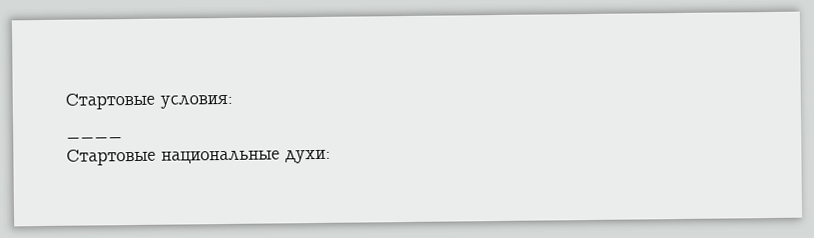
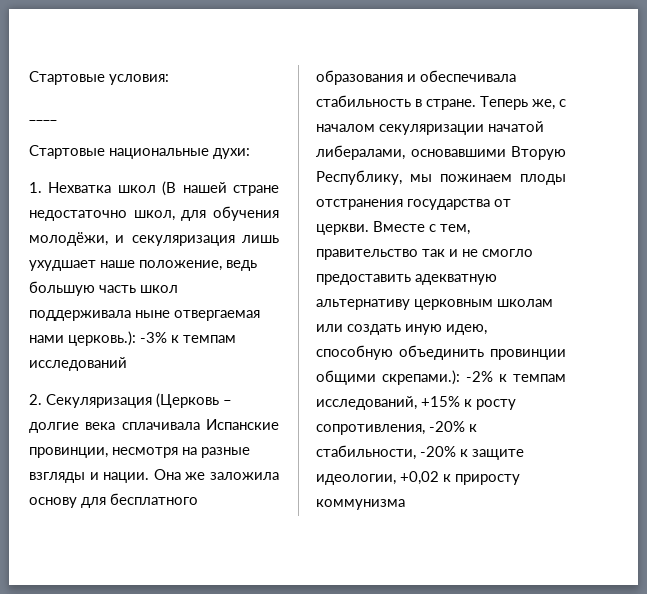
+ 1. Нехватка школ (В нашей стране недостаточно школ, для обучения молодёжи, и секуляризация лишь ухудшает наше положение, ведь большую часть школ поддерживала ныне отвергаемая нами церковь.): -3% к темпам исследований
+ 2. Секуляризация (Церковь – долгие века сплачивала Испанские провинции, несмотря на разные взгляды и нации. Она же заложила основу для бесплатного образования и обеспечивала стабильность в стране. Теперь же, с началом секуляризации начатой либералами, основавшими Вторую Республику, мы пожинаем плоды отстранения государства от церкви. Вместе с тем, правительство так и не смогло предоставить адекватную альтернативу церковным школам или создать иную идею, способную объединить провинции общими скрепами.): -2% к темпам исследований, +15% к росту сопротивления, -20% к стабильности, -20% к защите идеологии, +0,02 к приросту коммунизма

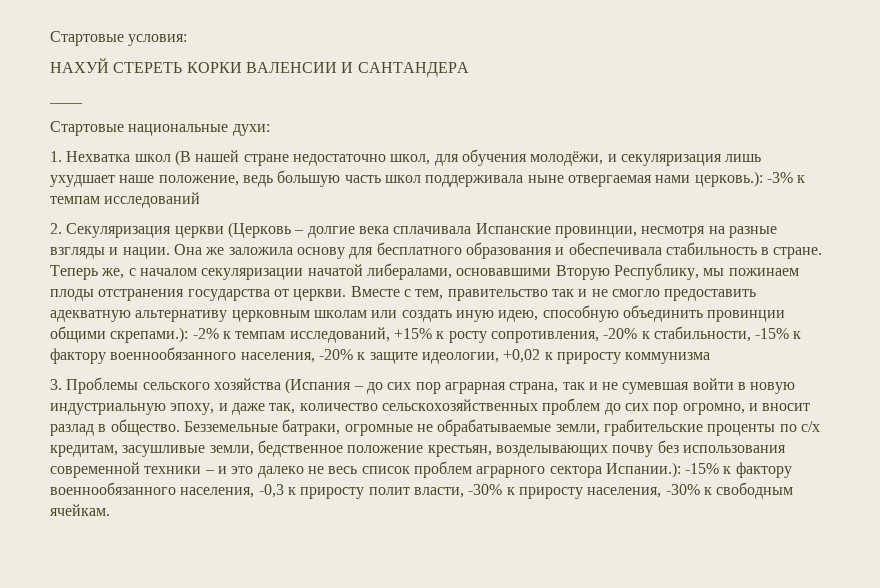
+ НАХУЙ СТЕРЕТЬ КОРКИ ВАЛЕНСИИ И САНТАНДЕРА
- 2. Секуляризация (Церковь – долгие века сплачивала Испанские провинции, несмотря на разные взгляды и нации.
+ 2. Секуляризация церкви (Церковь – долгие века сплачивала Испанские провинции, несмотря на разные взгляды и нации.
- Вместе с тем, правительство так и не смогло предоставить адекватную альтернативу церковным школам или создать иную идею, способную объединить провинции общими скрепами.): -2% к темпам исследований, +15% к росту сопротивления, -20% к стабильности, -20% к защите идеологии, +0,02 к приросту коммунизма
+ Вместе с тем, правительство так и не смогло предоставить адекватную альтернативу церковным школам или создать иную идею, способную объединить провинции общими скрепами.): -2% к темпам исследований, +15% к росту сопротивления, -20% к стабильности, -15% к фактору военнообязанного населения, -20% к защите идеологии, +0,02 к приросту коммунизма
+ 3. Проблемы сельского хозяйства (Испания – до сих пор аграрная страна, так и не сумевшая войти в новую индустриальную эпоху, и даже так, количество сельскохозяйственных проблем до сих пор огромно, и вносит разлад в общество. Безземельные батраки, огромные не обрабатываемые земли, грабительские проценты по с/х кредитам, засушливые земли, бедственное положение крестьян, возделывающих почву без использования современной техники – и это далеко не весь список проблем аграрного сектора Испании.): -15% к фактору военнообязанного населения, -0,3 к приросту полит власти, -30% к приросту населения, -30% к свободным ячейкам.

